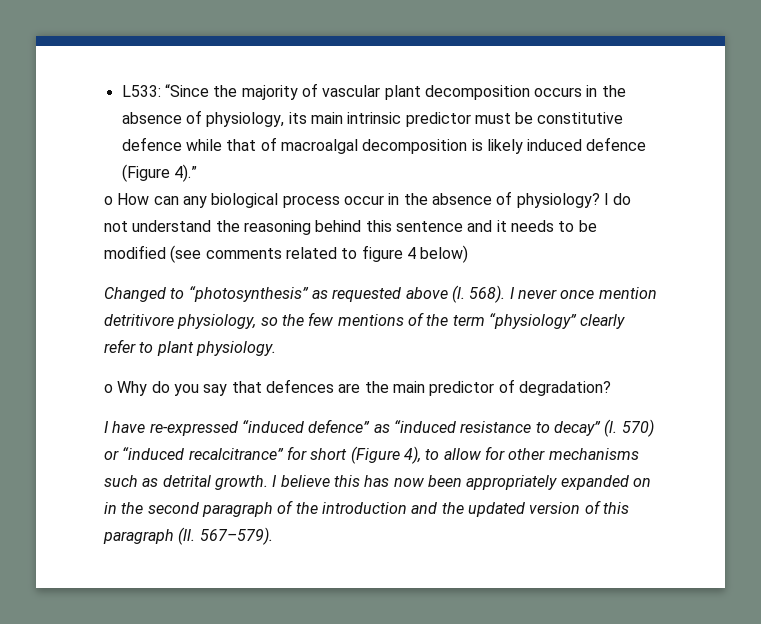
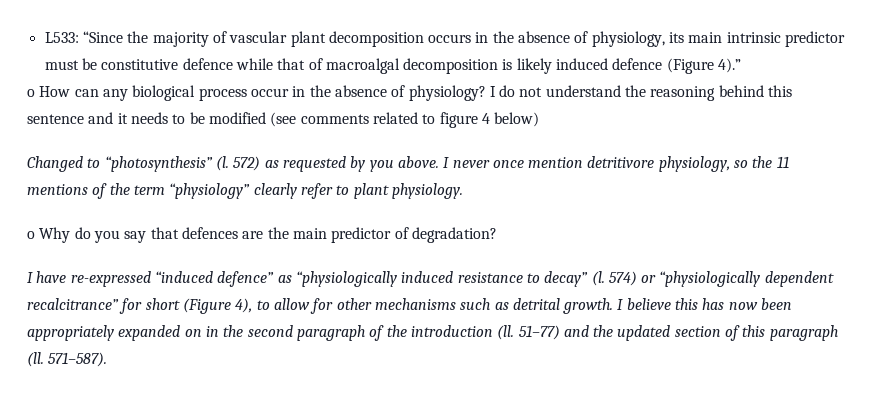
- Changed to “photosynthesis” as requested above (l. 568).
+ Changed to “photosynthesis” (l. 572) as requested by you above.
- I never once mention detritivore physiology, so the few mentions of the term “physiology” clearly refer to plant physiology.
+ I never once mention detritivore physiology, so the 11 mentions of the term “physiology” clearly refer to plant physiology.
- I have re-expressed “induced defence” as “induced resistance to decay” (l.
+ I have re-expressed “induced defence” as “physiologically induced resistance to decay” (l.
- 570) or “induced recalcitrance” for short (Figure 4), to allow for other mechanisms such as detrital growth.
+ 574) or “physiologically dependent recalcitrance” for short (Figure 4), to allow for other mechanisms such as detrital growth.
- I believe this has now been appropriately expanded on in the second paragraph of the introduction and the updated version of this paragraph (ll.
+ I believe this has now been appropriately expanded on in the second paragraph of the introduction (ll. 51–77) and the updated section of this paragraph (ll.
- 567–579).
+ 571–587).

